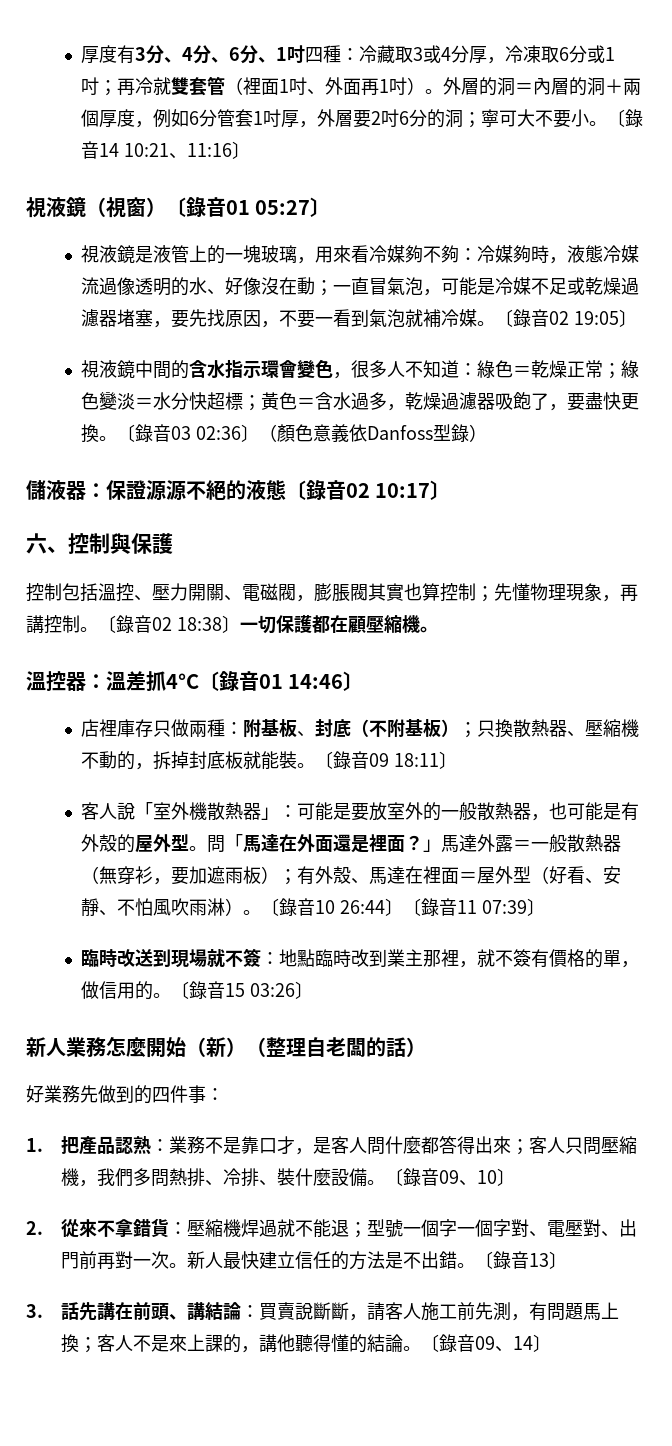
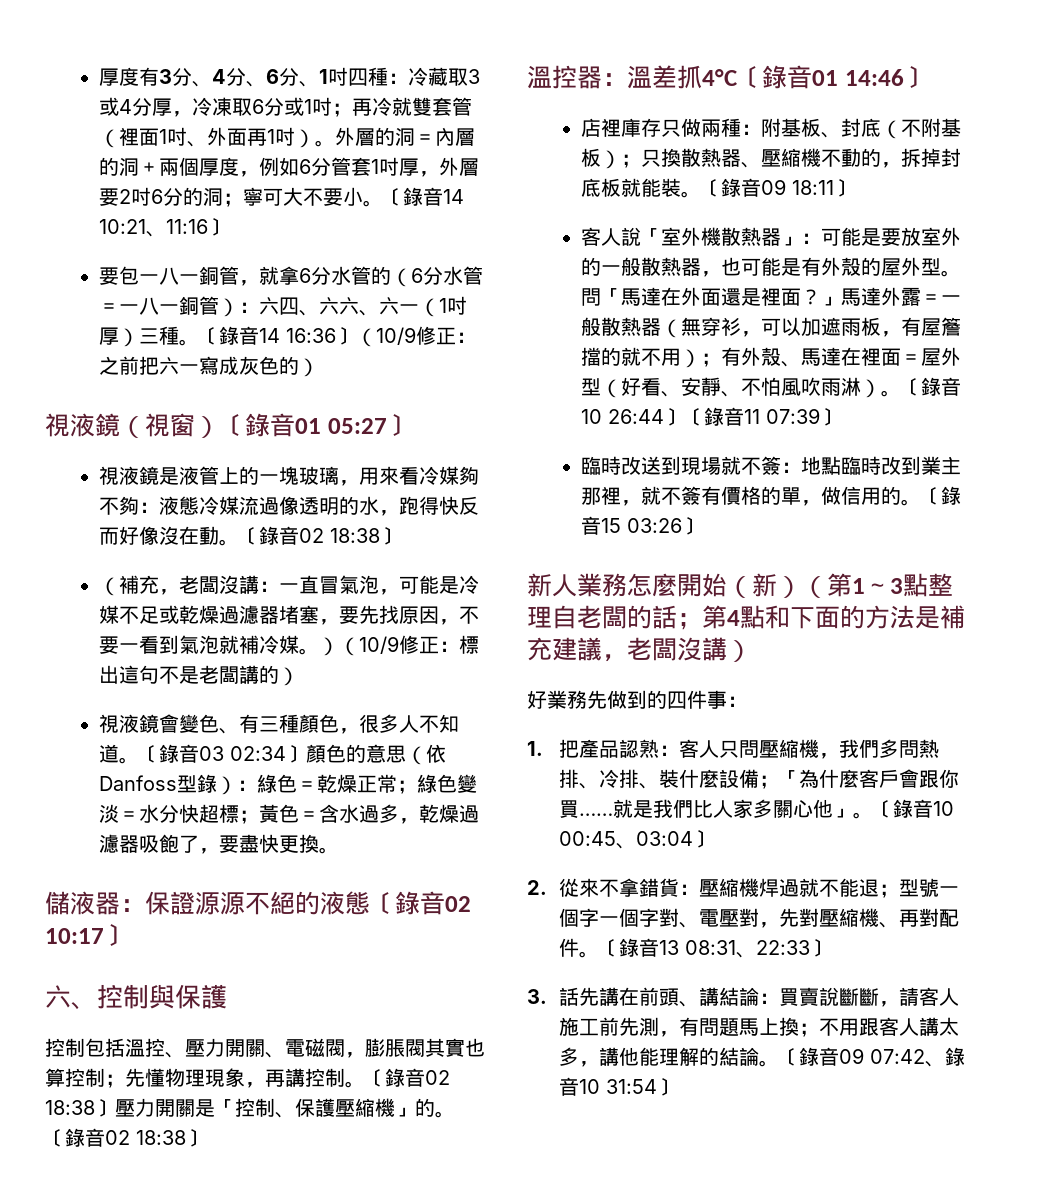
+ 要包一八一銅管，就拿6分水管的（6分水管＝一八一銅管）：六四、六六、六一（1吋厚）三種。〔錄音14 16:36〕（10/9修正：之前把六一寫成灰色的）
- 視液鏡是液管上的一塊玻璃，用來看冷媒夠不夠：冷媒夠時，液態冷媒流過像透明的水、好像沒在動；一直冒氣泡，可能是冷媒不足或乾燥過濾器堵塞，要先找原因，不要一看到氣泡就補冷媒。〔錄音02 19:05〕
- 視液鏡中間的含水指示環會變色，很多人不知道：綠色＝乾燥正常；綠色變淡＝水分快超標；黃色＝含水過多，乾燥過濾器吸飽了，要盡快更換。〔錄音03 02:36〕（顏色意義依Danfoss型錄）
+ 視液鏡是液管上的一塊玻璃，用來看冷媒夠不夠：液態冷媒流過像透明的水，跑得快反而好像沒在動。〔錄音02 18:38〕
+ （補充，老闆沒講：一直冒氣泡，可能是冷媒不足或乾燥過濾器堵塞，要先找原因，不要一看到氣泡就補冷媒。）（10/9修正：標出這句不是老闆講的）
+ 視液鏡會變色、有三種顏色，很多人不知道。〔錄音03 02:34〕顏色的意思（依Danfoss型錄）：綠色＝乾燥正常；綠色變淡＝水分快超標；黃色＝含水過多，乾燥過濾器吸飽了，要盡快更換。
- 〔錄音02 18:38〕一切保護都在顧壓縮機。
+ 〔錄音02 18:38〕壓力開關是「控制、保護壓縮機」的。〔錄音02 18:38〕
- 問「馬達在外面還是裡面？」馬達外露＝一般散熱器（無穿衫，要加遮雨板）；有外殼、馬達在裡面＝屋外型（好看、安靜、不怕風吹雨淋）。
+ 問「馬達在外面還是裡面？」馬達外露＝一般散熱器（無穿衫，可以加遮雨板，有屋簷擋的就不用）；有外殼、馬達在裡面＝屋外型（好看、安靜、不怕風吹雨淋）。
- 新人業務怎麼開始（新）（整理自老闆的話）
+ 新人業務怎麼開始（新）（第1～3點整理自老闆的話；第4點和下面的方法是補充建議，老闆沒講）
- 1.把產品認熟：業務不是靠口才，是客人問什麼都答得出來；客人只問壓縮機，我們多問熱排、冷排、裝什麼設備。〔錄音09、10〕
+ 1.把產品認熟：客人只問壓縮機，我們多問熱排、冷排、裝什麼設備；「為什麼客戶會跟你買……就是我們比人家多關心他」。〔錄音10 00:45、03:04〕
- 2.從來不拿錯貨：壓縮機焊過就不能退；型號一個字一個字對、電壓對、出門前再對一次。新人最快建立信任的方法是不出錯。
+ 2.從來不拿錯貨：壓縮機焊過就不能退；型號一個字一個字對、電壓對，先對壓縮機、再對配件。
- 〔錄音13〕
+ 〔錄音13 08:31、22:33〕
- 3.話先講在前頭、講結論：買賣說斷斷，請客人施工前先測，有問題馬上換；客人不是來上課的，講他聽得懂的結論。
+ 3.話先講在前頭、講結論：買賣說斷斷，請客人施工前先測，有問題馬上換；不用跟客人講太多，講他能理解的結論。
- 〔錄音09、14〕
+ 〔錄音09 07:42、錄音10 31:54〕

